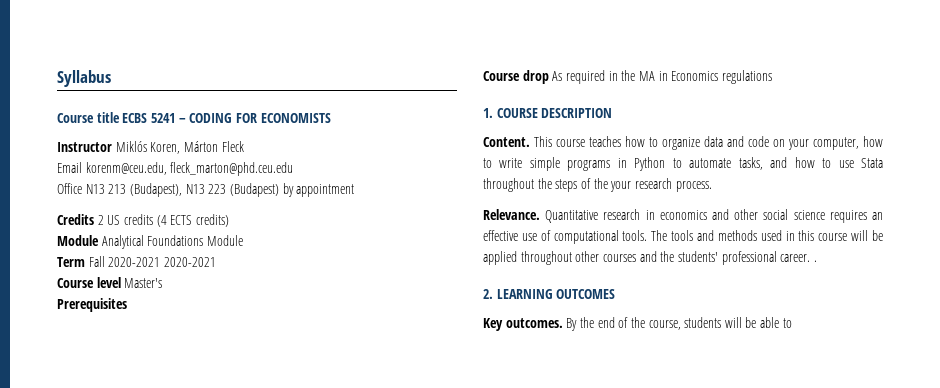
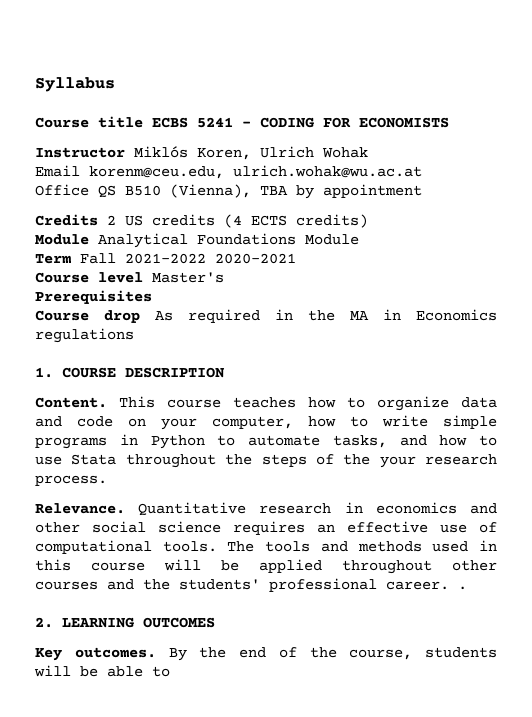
- Instructor Miklós Koren, Márton Fleck
+ Instructor Miklós Koren, Ulrich Wohak
- Email korenm@ceu.edu, fleck_marton@phd.ceu.edu
+ Email korenm@ceu.edu, ulrich.wohak@wu.ac.at
- Office N13 213 (Budapest), N13 223 (Budapest) by appointment
+ Office QS B510 (Vienna), TBA by appointment
- Term Fall 2020-2021 2020-2021
+ Term Fall 2021-2022 2020-2021

